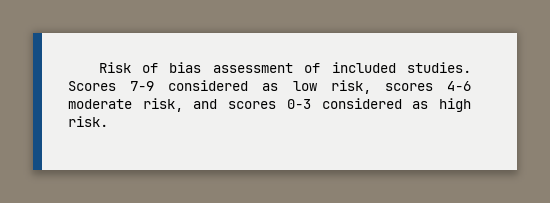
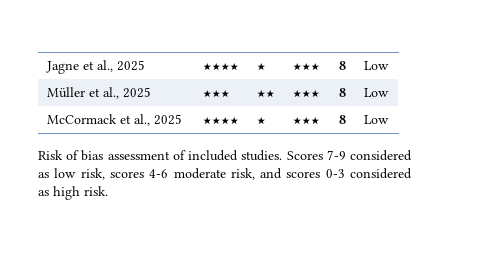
+ Jagne et al., 2025 | ★★★★ | ★ | ★★★ | 8 | Low
+ Müller et al., 2025 | ★★★ | ★★ | ★★★ | 8 | Low
+ McCormack et al., 2025 | ★★★★ | ★ | ★★★ | 8 | Low

